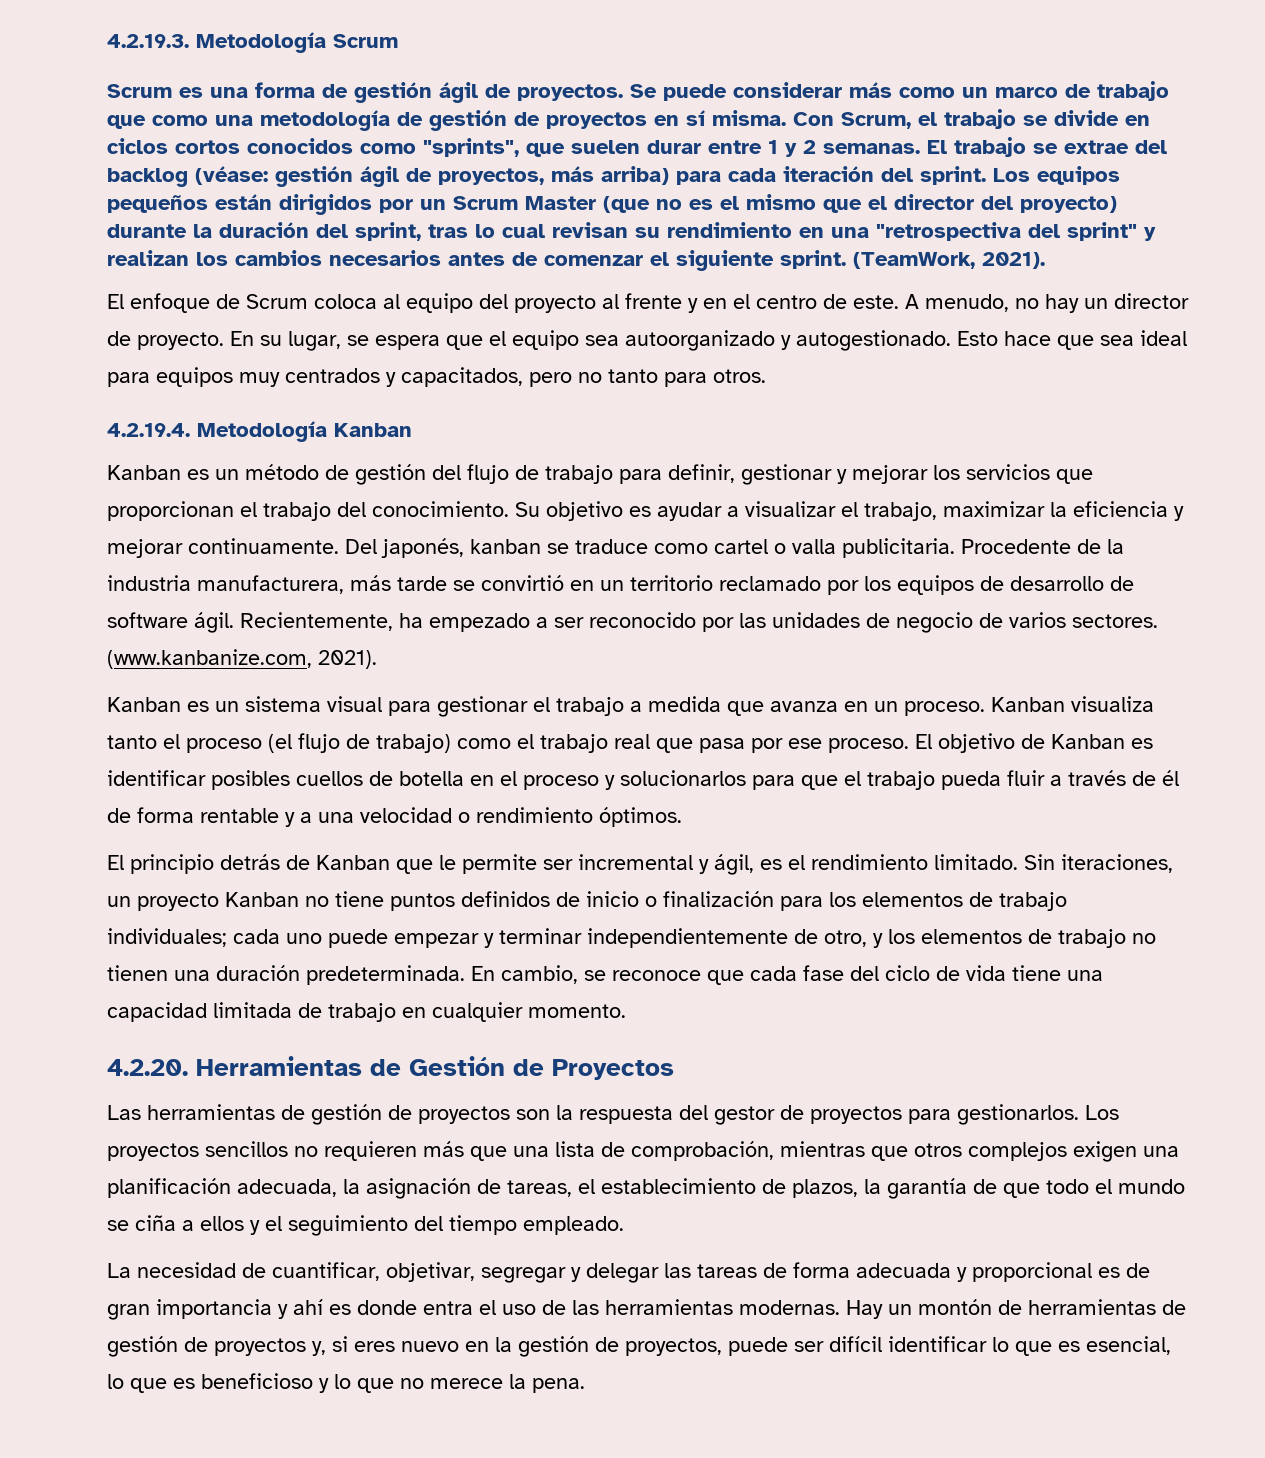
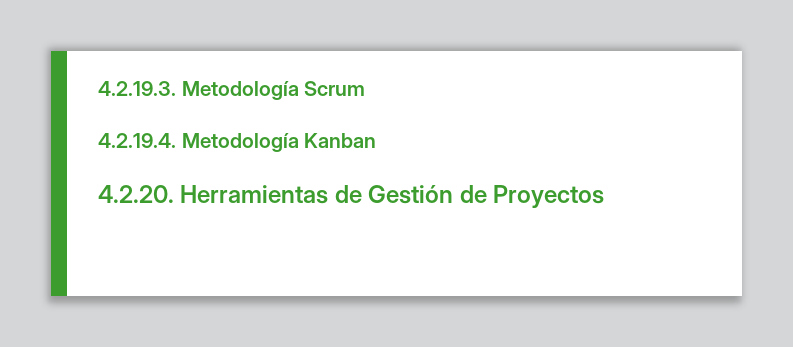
- Scrum es una forma de gestión ágil de proyectos. Se puede considerar más como un marco de trabajo que como una metodología de gestión de proyectos en sí misma. Con Scrum, el trabajo se divide en ciclos cortos conocidos como "sprints", que suelen durar entre 1 y 2 semanas. El trabajo se extrae del backlog (véase: gestión ágil de proyectos, más arriba) para cada iteración del sprint. Los equipos pequeños están dirigidos por un Scrum Master (que no es el mismo que el director del proyecto) durante la duración del sprint, tras lo cual revisan su rendimiento en una "retrospectiva del sprint" y realizan los cambios necesarios antes de comenzar el siguiente sprint. (TeamWork, 2021).
- El enfoque de Scrum coloca al equipo del proyecto al frente y en el centro de este. A menudo, no hay un director de proyecto. En su lugar, se espera que el equipo sea autoorganizado y autogestionado. Esto hace que sea ideal para equipos muy centrados y capacitados, pero no tanto para otros.
  4.2.19.4. Metodología Kanban
- Kanban es un método de gestión del flujo de trabajo para definir, gestionar y mejorar los servicios que proporcionan el trabajo del conocimiento. Su objetivo es ayudar a visualizar el trabajo, maximizar la eficiencia y mejorar continuamente. Del japonés, kanban se traduce como cartel o valla publicitaria. Procedente de la industria manufacturera, más tarde se convirtió en un territorio reclamado por los equipos de desarrollo de software ágil. Recientemente, ha empezado a ser reconocido por las unidades de negocio de varios sectores. (www.kanbanize.com, 2021).
- Kanban es un sistema visual para gestionar el trabajo a medida que avanza en un proceso. Kanban visualiza tanto el proceso (el flujo de trabajo) como el trabajo real que pasa por ese proceso. El objetivo de Kanban es identificar posibles cuellos de botella en el proceso y solucionarlos para que el trabajo pueda fluir a través de él de forma rentable y a una velocidad o rendimiento óptimos.
- El principio detrás de Kanban que le permite ser incremental y ágil, es el rendimiento limitado. Sin iteraciones, un proyecto Kanban no tiene puntos definidos de inicio o finalización para los elementos de trabajo individuales; cada uno puede empezar y terminar independientemente de otro, y los elementos de trabajo no tienen una duración predeterminada. En cambio, se reconoce que cada fase del ciclo de vida tiene una capacidad limitada de trabajo en cualquier momento.
- Las herramientas de gestión de proyectos son la respuesta del gestor de proyectos para gestionarlos. Los proyectos sencillos no requieren más que una lista de comprobación, mientras que otros complejos exigen una planificación adecuada, la asignación de tareas, el establecimiento de plazos, la garantía de que todo el mundo se ciña a ellos y el seguimiento del tiempo empleado.
- La necesidad de cuantificar, objetivar, segregar y delegar las tareas de forma adecuada y proporcional es de gran importancia y ahí es donde entra el uso de las herramientas modernas. Hay un montón de herramientas de gestión de proyectos y, si eres nuevo en la gestión de proyectos, puede ser difícil identificar lo que es esencial, lo que es beneficioso y lo que no merece la pena.

